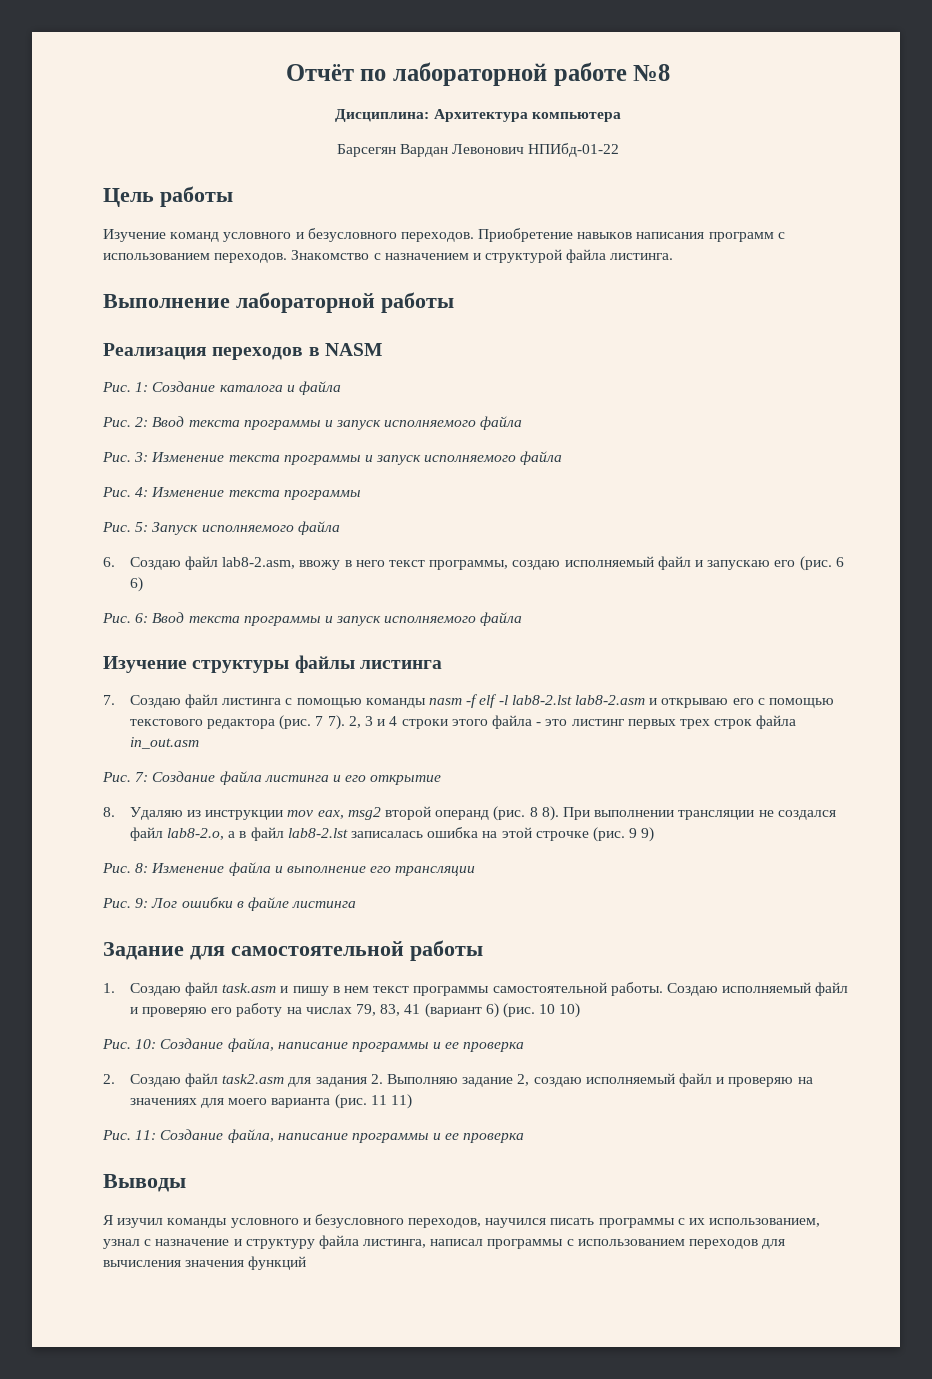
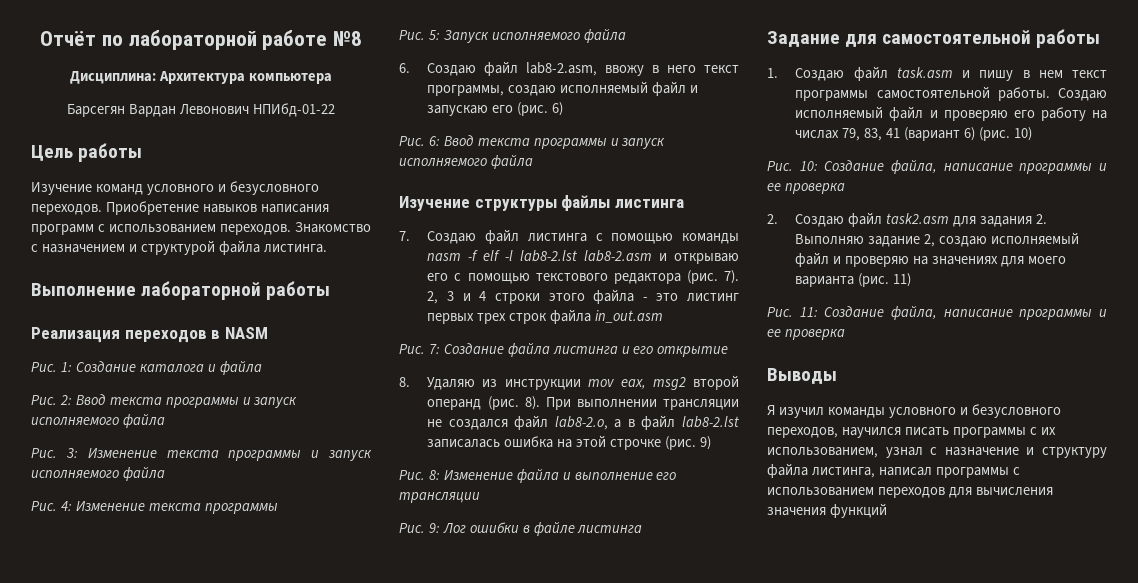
- 6. Cоздаю файл lab8-2.asm, ввожу в него текст программы, создаю исполняемый файл и запускаю его (рис. 6 6)
+ 6. Cоздаю файл lab8-2.asm, ввожу в него текст программы, создаю исполняемый файл и запускаю его (рис. 6)
- 7 7).
+ 7).
- 8 8).
+ 8).
- 9 9)
+ 9)
- 10 10)
+ 10)
- 11 11)
+ 11)

